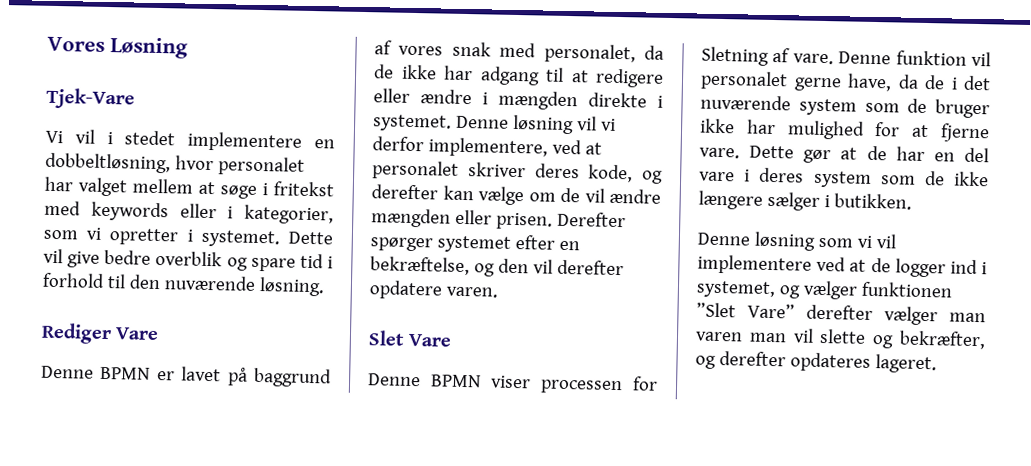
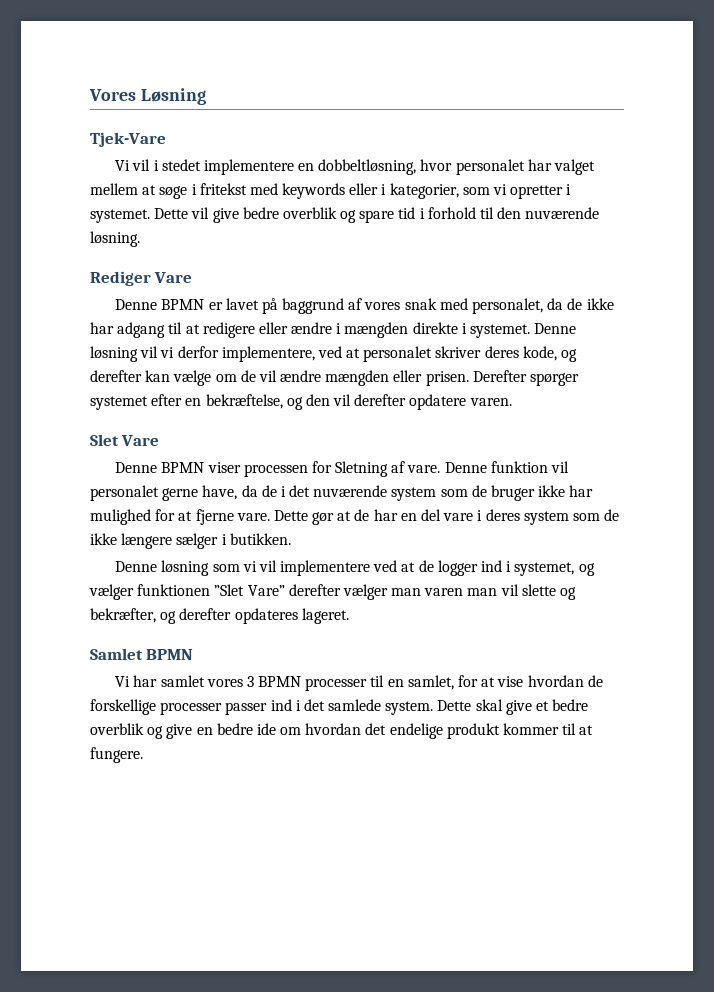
+ Samlet BPMN
+ Vi har samlet vores 3 BPMN processer til en samlet, for at vise hvordan de forskellige processer passer ind i det samlede system. Dette skal give et bedre overblik og give en bedre ide om hvordan det endelige produkt kommer til at fungere.

